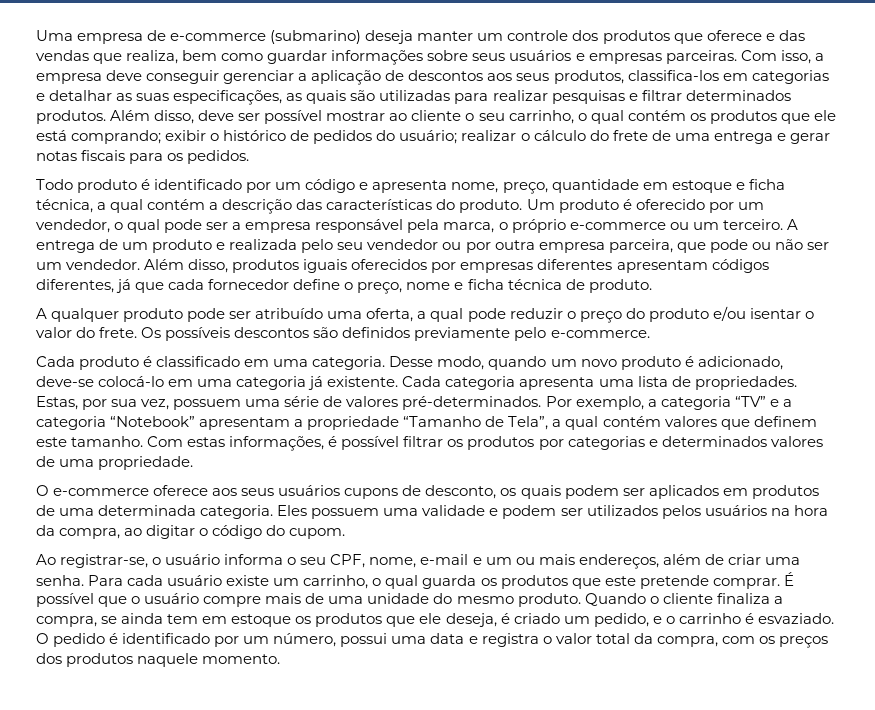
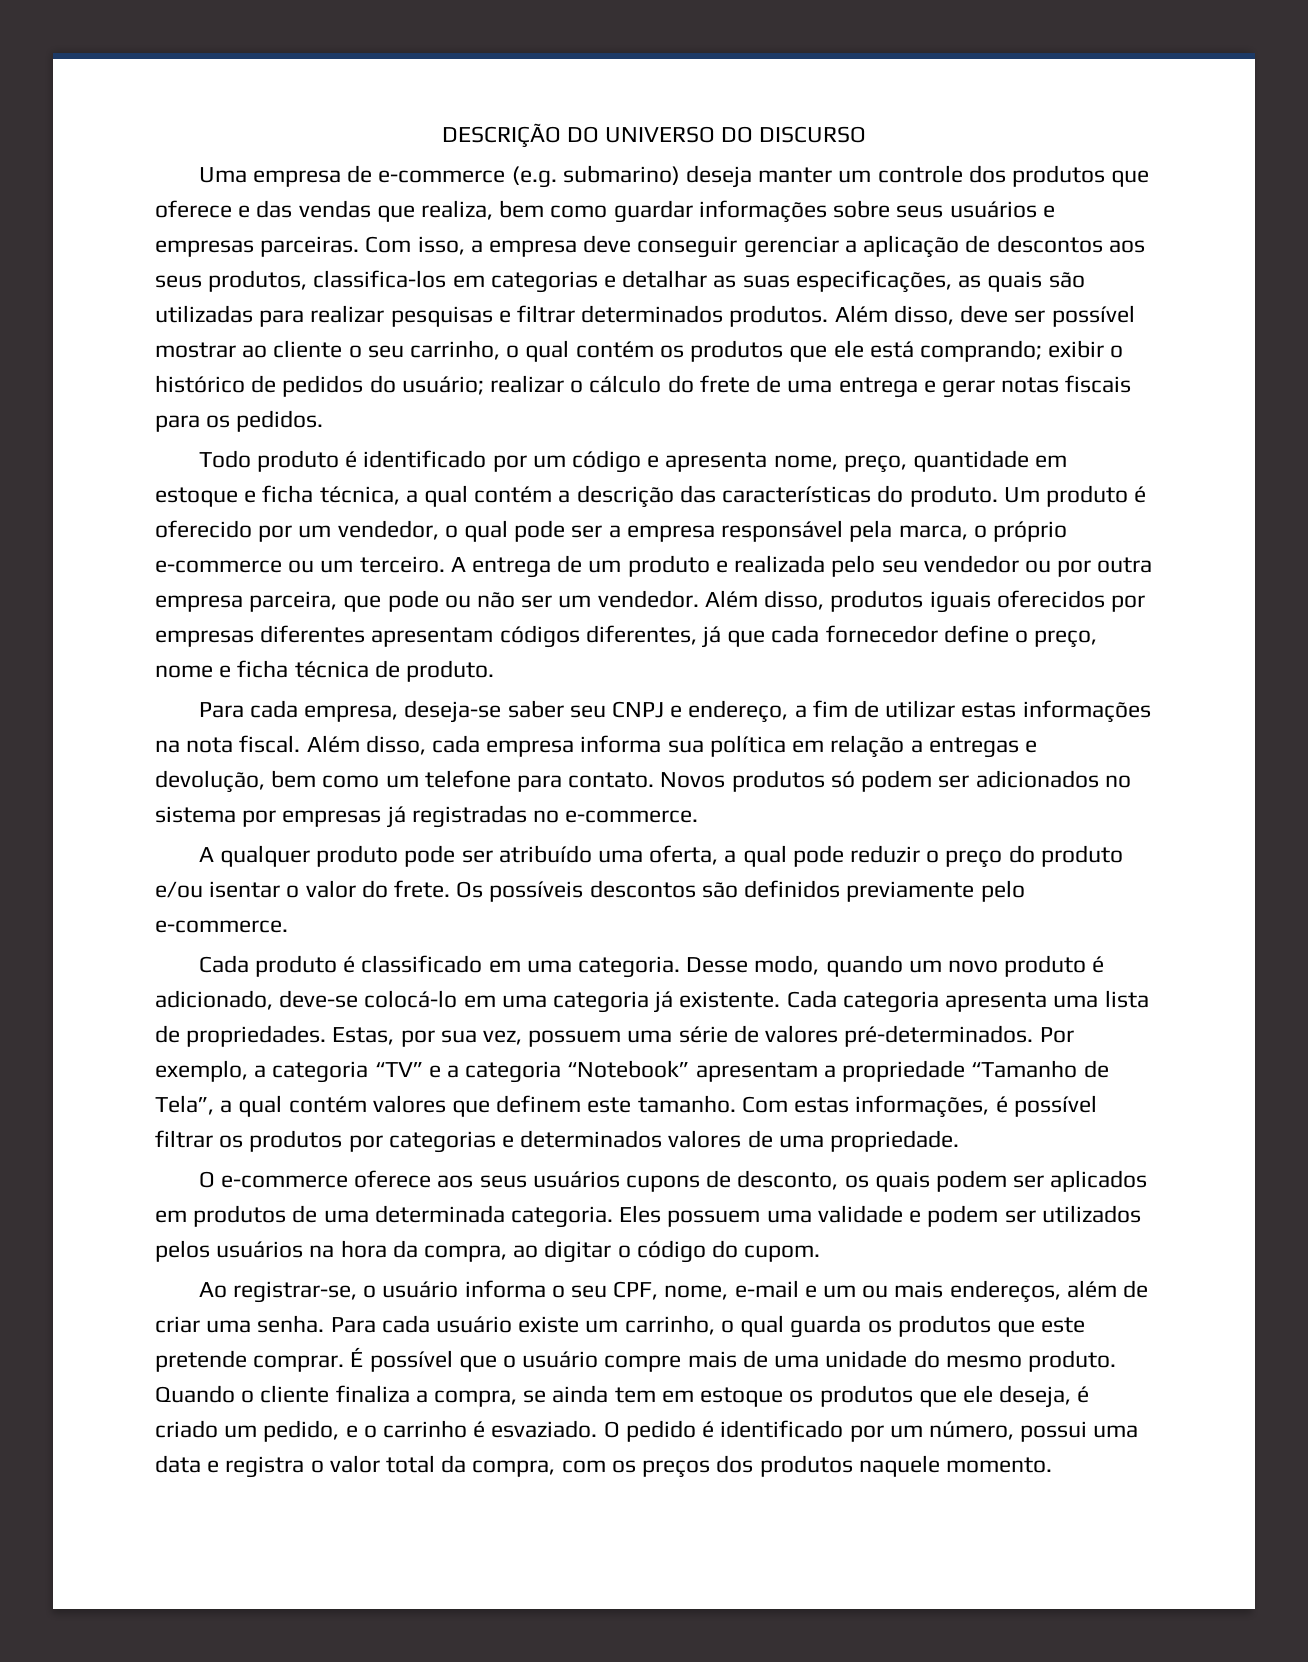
+ DESCRIÇÃO DO UNIVERSO DO DISCURSO
- Uma empresa de e-commerce (submarino) deseja manter um controle dos produtos que oferece e das vendas que realiza, bem como guardar informações sobre seus usuários e empresas parceiras.
+ Uma empresa de e-commerce (e.g. submarino) deseja manter um controle dos produtos que oferece e das vendas que realiza, bem como guardar informações sobre seus usuários e empresas parceiras.
+ Para cada empresa, deseja-se saber seu CNPJ e endereço, a fim de utilizar estas informações na nota fiscal. Além disso, cada empresa informa sua política em relação a entregas e devolução, bem como um telefone para contato. Novos produtos só podem ser adicionados no sistema por empresas já registradas no e-commerce.

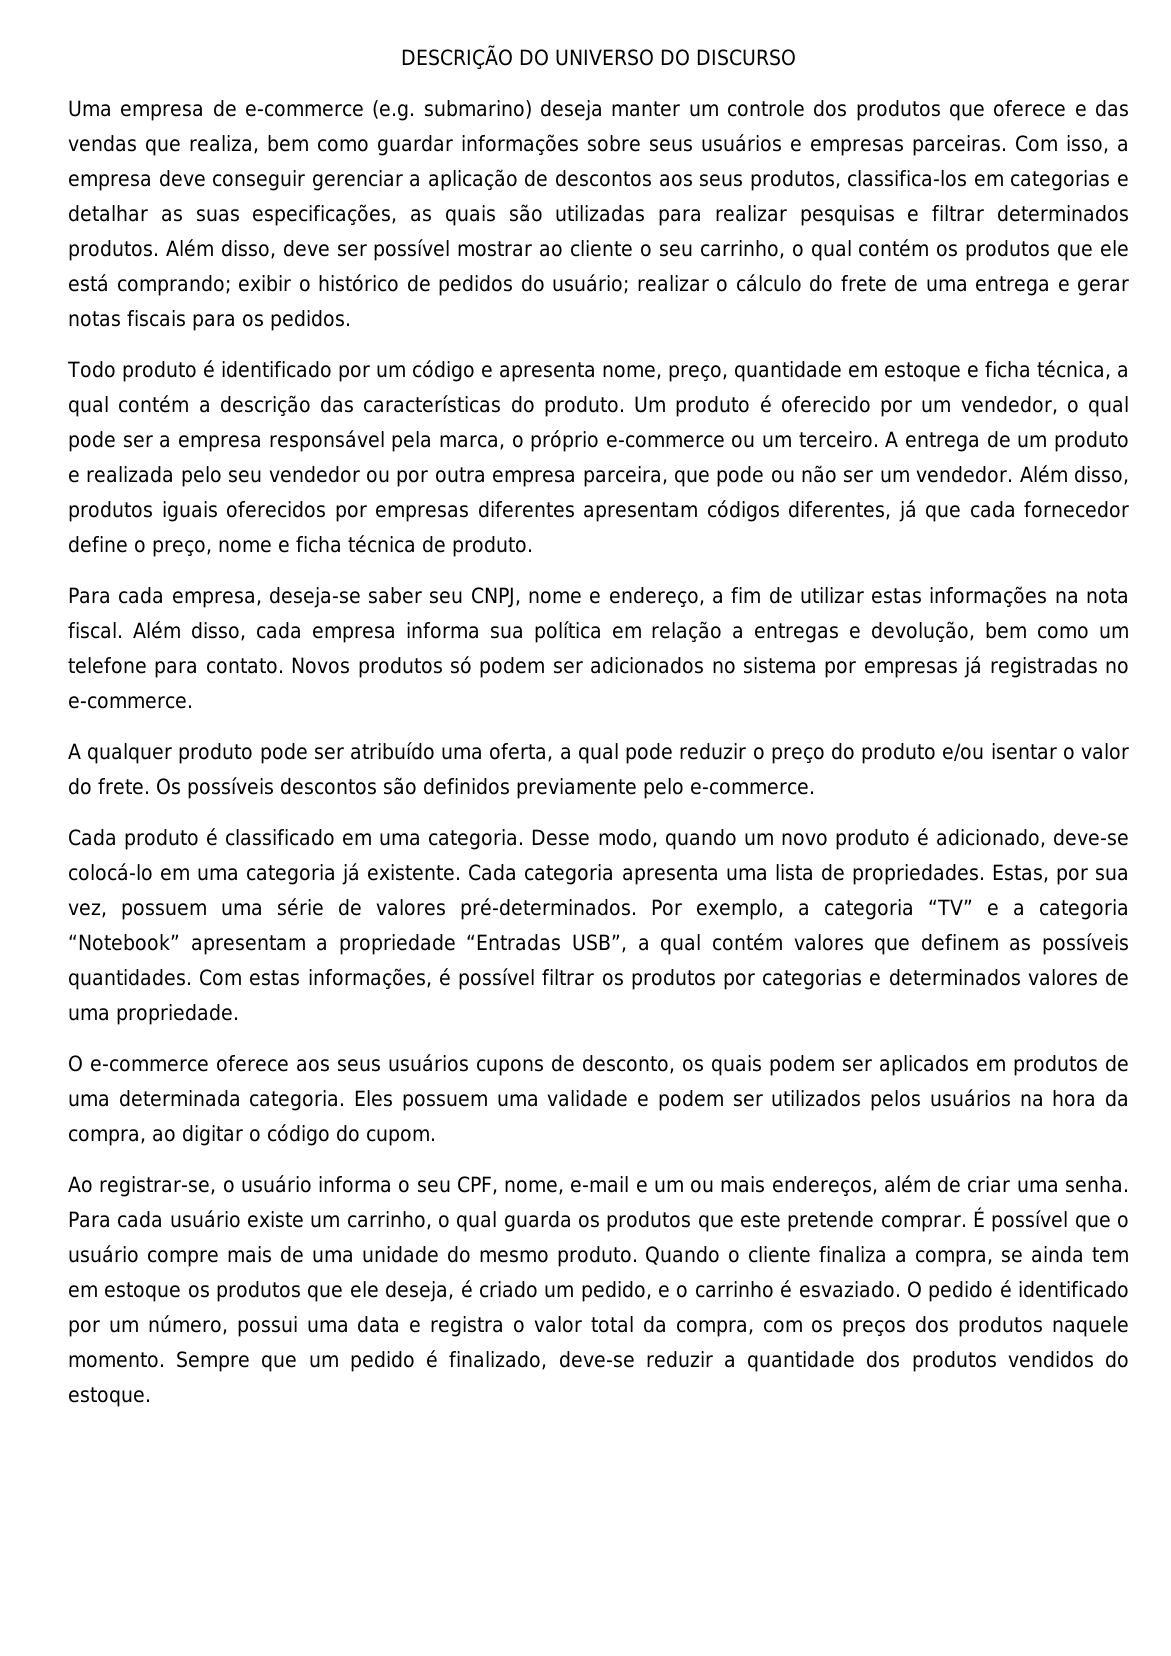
- Para cada empresa, deseja-se saber seu CNPJ e endereço, a fim de utilizar estas informações na nota fiscal.
+ Para cada empresa, deseja-se saber seu CNPJ, nome e endereço, a fim de utilizar estas informações na nota fiscal.
- Por exemplo, a categoria “TV” e a categoria “Notebook” apresentam a propriedade “Tamanho de Tela”, a qual contém valores que definem este tamanho.
+ Por exemplo, a categoria “TV” e a categoria “Notebook” apresentam a propriedade “Entradas USB”, a qual contém valores que definem as possíveis quantidades.
+ Sempre que um pedido é finalizado, deve-se reduzir a quantidade dos produtos vendidos do estoque.

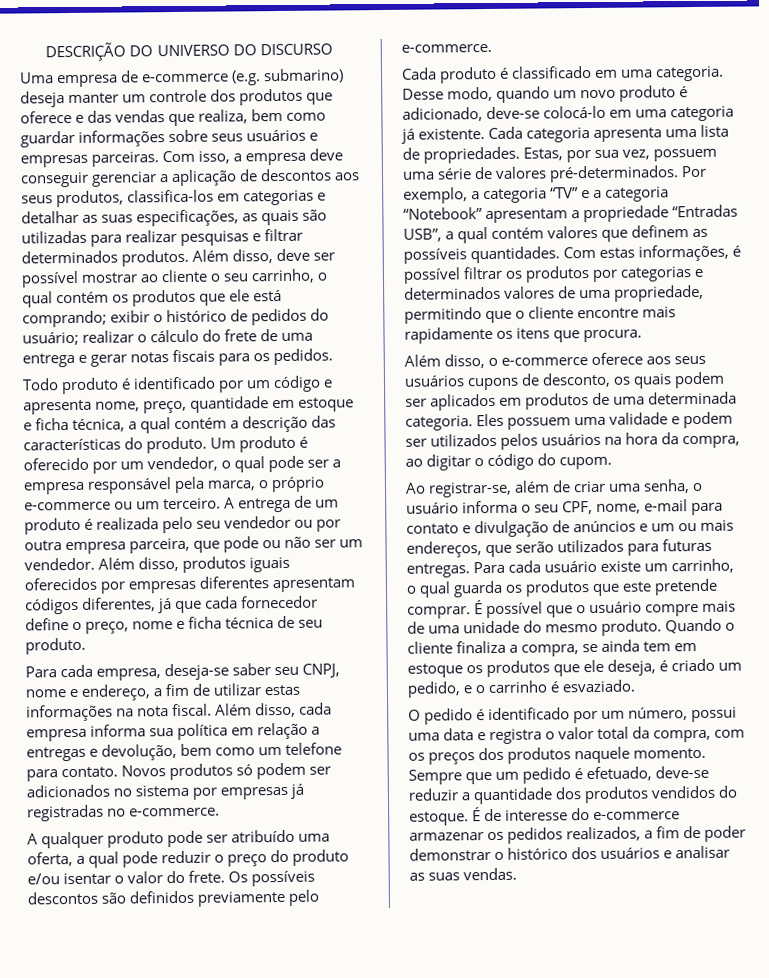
- A entrega de um produto e realizada pelo seu vendedor ou por outra empresa parceira, que pode ou não ser um vendedor.
+ A entrega de um produto é realizada pelo seu vendedor ou por outra empresa parceira, que pode ou não ser um vendedor.
- Além disso, produtos iguais oferecidos por empresas diferentes apresentam códigos diferentes, já que cada fornecedor define o preço, nome e ficha técnica de produto.
+ Além disso, produtos iguais oferecidos por empresas diferentes apresentam códigos diferentes, já que cada fornecedor define o preço, nome e ficha técnica de seu produto.
- Com estas informações, é possível filtrar os produtos por categorias e determinados valores de uma propriedade.
- O e-commerce oferece aos seus usuários cupons de desconto, os quais podem ser aplicados em produtos de uma determinada categoria.
+ Com estas informações, é possível filtrar os produtos por categorias e determinados valores de uma propriedade, permitindo que o cliente encontre mais rapidamente os itens que procura.
+ Além disso, o e-commerce oferece aos seus usuários cupons de desconto, os quais podem ser aplicados em produtos de uma determinada categoria.
- Ao registrar-se, o usuário informa o seu CPF, nome, e-mail e um ou mais endereços, além de criar uma senha.
+ Ao registrar-se, além de criar uma senha, o usuário informa o seu CPF, nome, e-mail para contato e divulgação de anúncios e um ou mais endereços, que serão utilizados para futuras entregas.
- Quando o cliente finaliza a compra, se ainda tem em estoque os produtos que ele deseja, é criado um pedido, e o carrinho é esvaziado. O pedido é identificado por um número, possui uma data e registra o valor total da compra, com os preços dos produtos naquele momento.
+ Quando o cliente finaliza a compra, se ainda tem em estoque os produtos que ele deseja, é criado um pedido, e o carrinho é esvaziado.
+ O pedido é identificado por um número, possui uma data e registra o valor total da compra, com os preços dos produtos naquele momento.
- Sempre que um pedido é finalizado, deve-se reduzir a quantidade dos produtos vendidos do estoque.
+ Sempre que um pedido é efetuado, deve-se reduzir a quantidade dos produtos vendidos do estoque.
+ É de interesse do e-commerce armazenar os pedidos realizados, a fim de poder demonstrar o histórico dos usuários e analisar as suas vendas.

